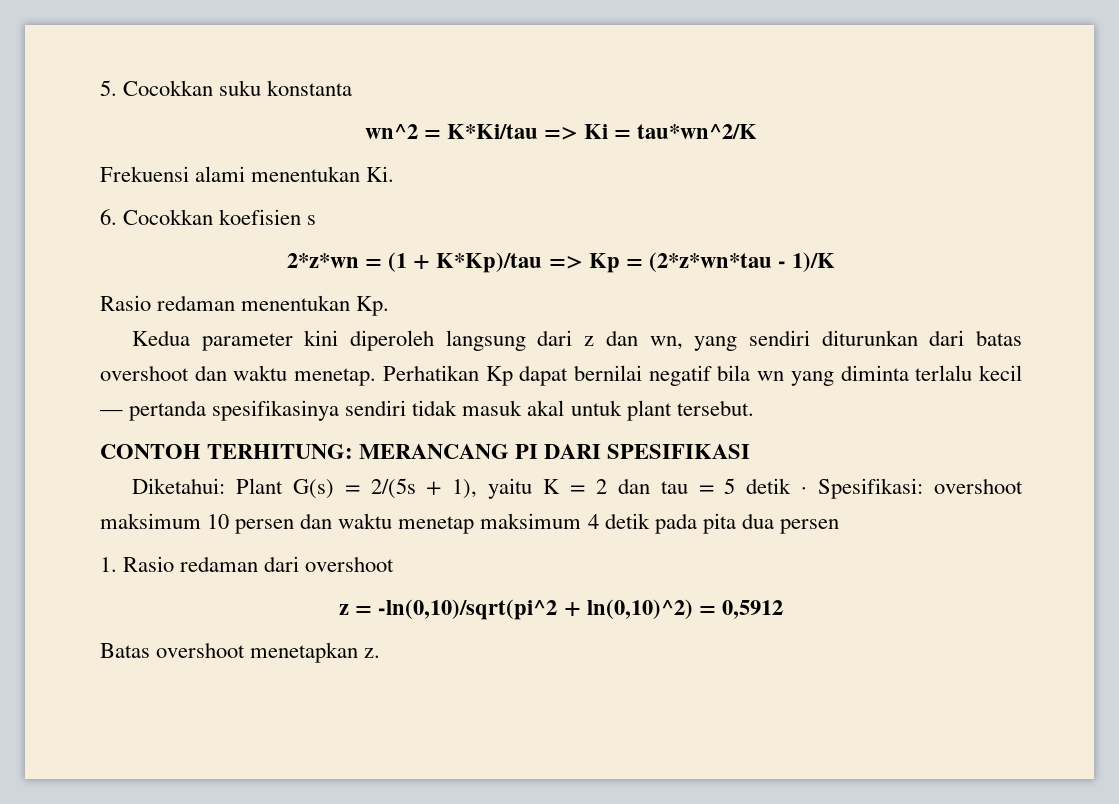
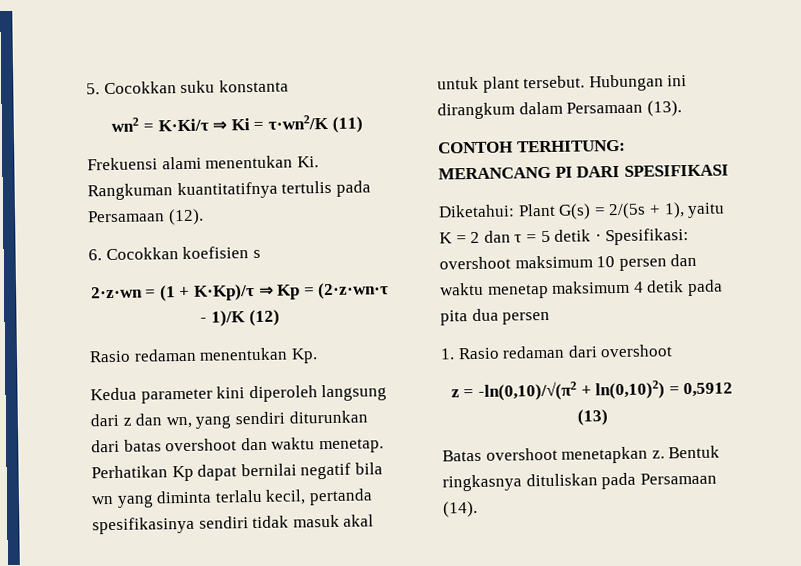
- wn^2 = K*Ki/tau => Ki = tau*wn^2/K
- Frekuensi alami menentukan Ki.
+ wn2 = K·Ki/τ ⇒ Ki = τ·wn2/K (11)
+ Frekuensi alami menentukan Ki. Rangkuman kuantitatifnya tertulis pada Persamaan (12).
- 2*z*wn = (1 + K*Kp)/tau => Kp = (2*z*wn*tau - 1)/K
+ 2·z·wn = (1 + K·Kp)/τ ⇒ Kp = (2·z·wn·τ - 1)/K (12)
- Perhatikan Kp dapat bernilai negatif bila wn yang diminta terlalu kecil — pertanda spesifikasinya sendiri tidak masuk akal untuk plant tersebut.
+ Perhatikan Kp dapat bernilai negatif bila wn yang diminta terlalu kecil, pertanda spesifikasinya sendiri tidak masuk akal untuk plant tersebut. Hubungan ini dirangkum dalam Persamaan (13).
- Diketahui: Plant G(s) = 2/(5s + 1), yaitu K = 2 dan tau = 5 detik · Spesifikasi: overshoot maksimum 10 persen dan waktu menetap maksimum 4 detik pada pita dua persen
+ Diketahui: Plant G(s) = 2/(5s + 1), yaitu K = 2 dan τ = 5 detik · Spesifikasi: overshoot maksimum 10 persen dan waktu menetap maksimum 4 detik pada pita dua persen
- z = -ln(0,10)/sqrt(pi^2 + ln(0,10)^2) = 0,5912
+ z = -ln(0,10)/√(π2 + ln(0,10)2) = 0,5912 (13)
+ Bentuk ringkasnya dituliskan pada Persamaan (14).

